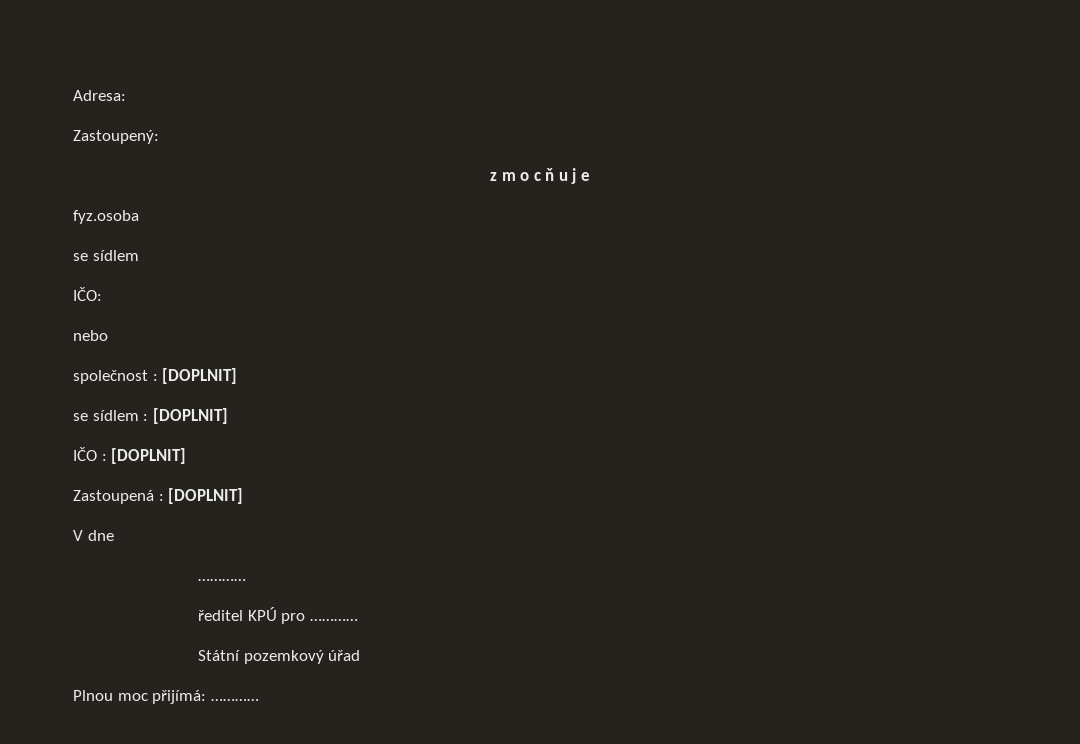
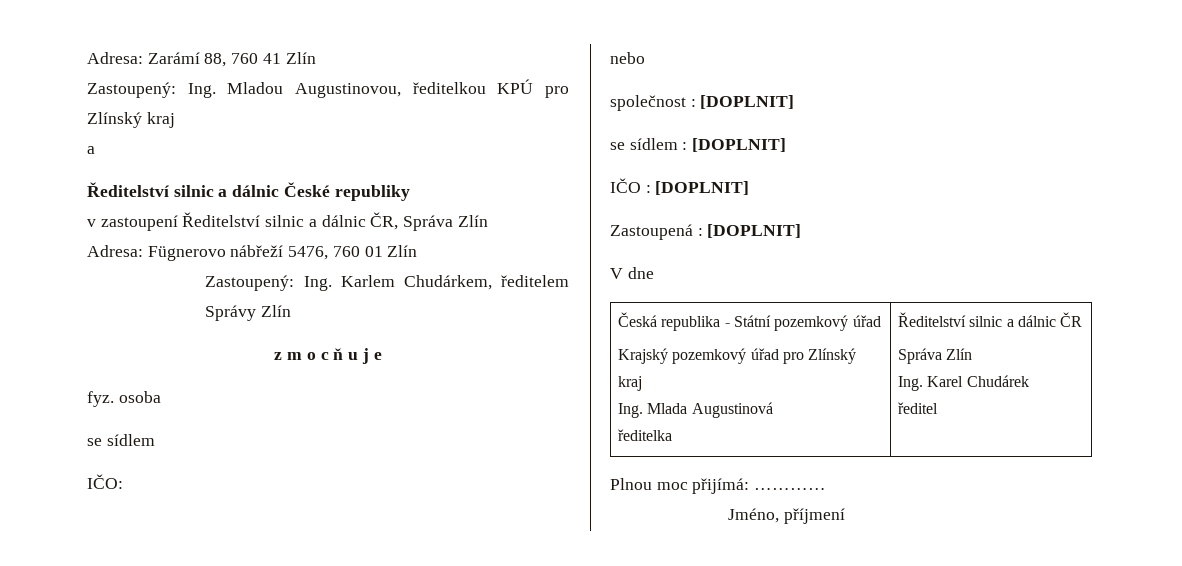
- Adresa:
- Zastoupený:
+ Adresa: Zarámí 88, 760 41 Zlín
+ Zastoupený: Ing. Mladou Augustinovou, ředitelkou KPÚ pro Zlínský kraj
+ a
+ Ředitelství silnic a dálnic České republiky
+ v zastoupení Ředitelství silnic a dálnic ČR, Správa Zlín
+ Adresa: Fügnerovo nábřeží 5476, 760 01 Zlín
+ Zastoupený: Ing. Karlem Chudárkem, ředitelem Správy Zlín
- fyz.osoba
+ fyz. osoba
  V dne
- …………
- ředitel KPÚ pro …………
- Státní pozemkový úřad
+ Česká republika - Státní pozemkový úřad
+ Krajský pozemkový úřad pro Zlínský kraj
+ Ing. Mlada Augustinová
+ ředitelka | Ředitelství silnic a dálnic ČR
+ Správa Zlín
+ Ing. Karel Chudárek
+ ředitel
+ Jméno, příjmení

